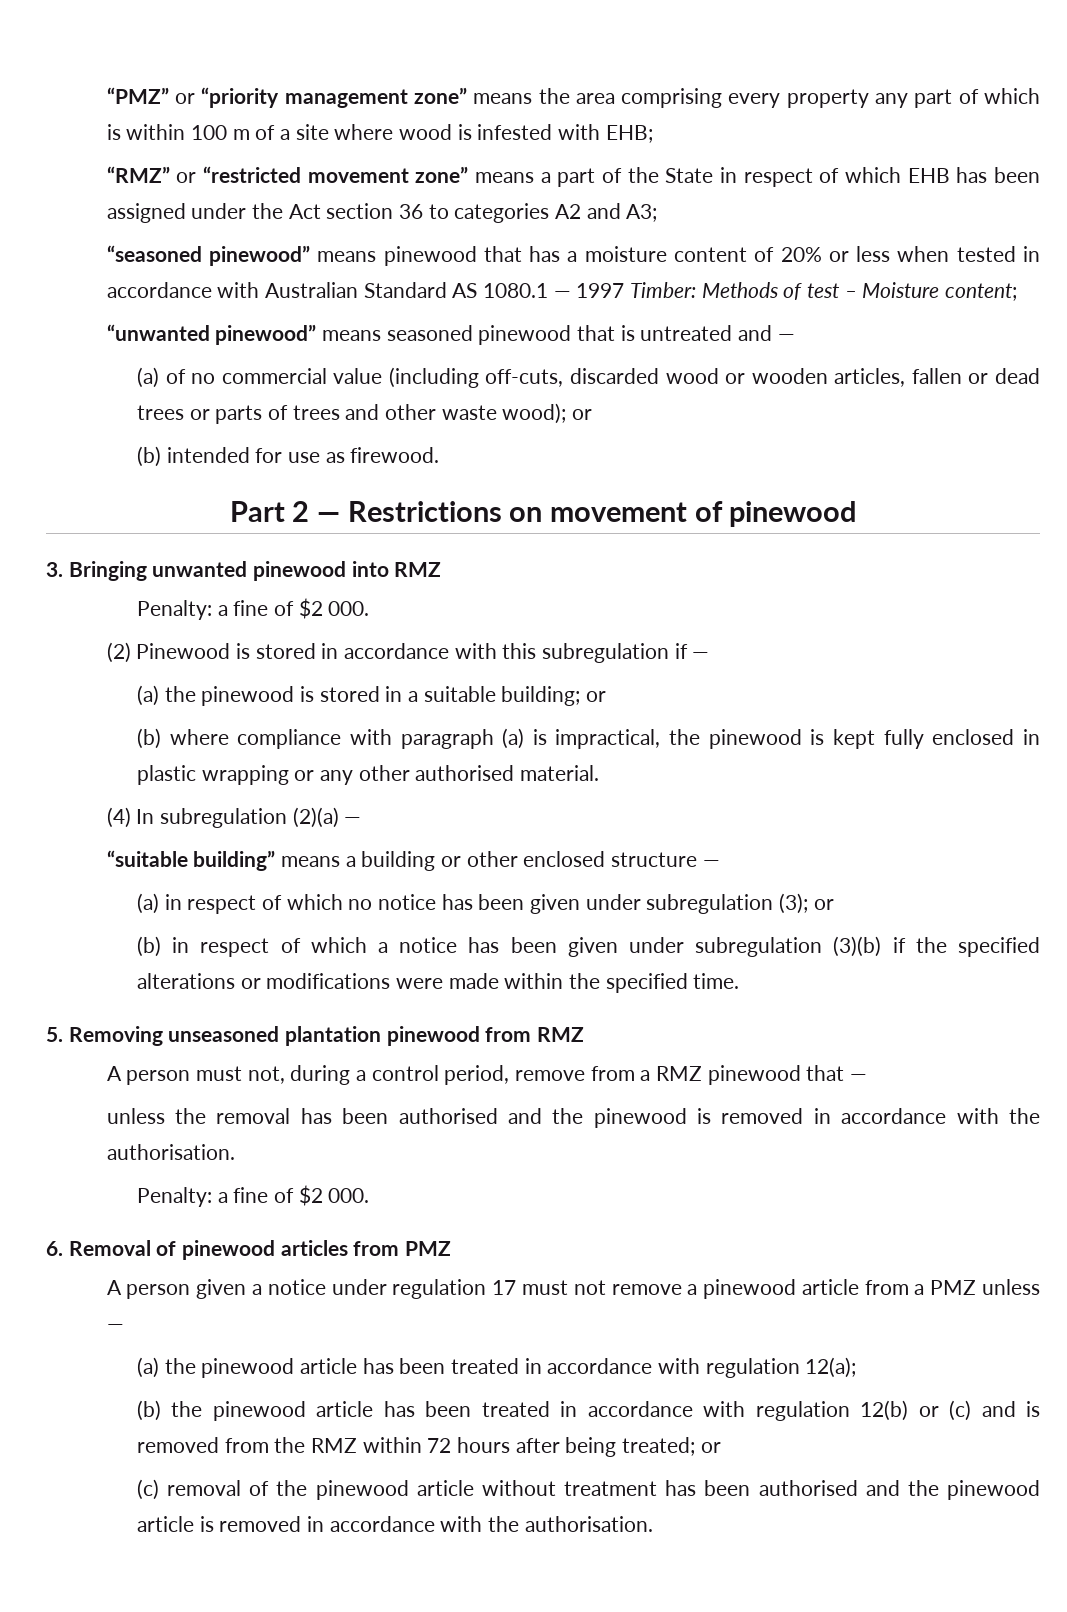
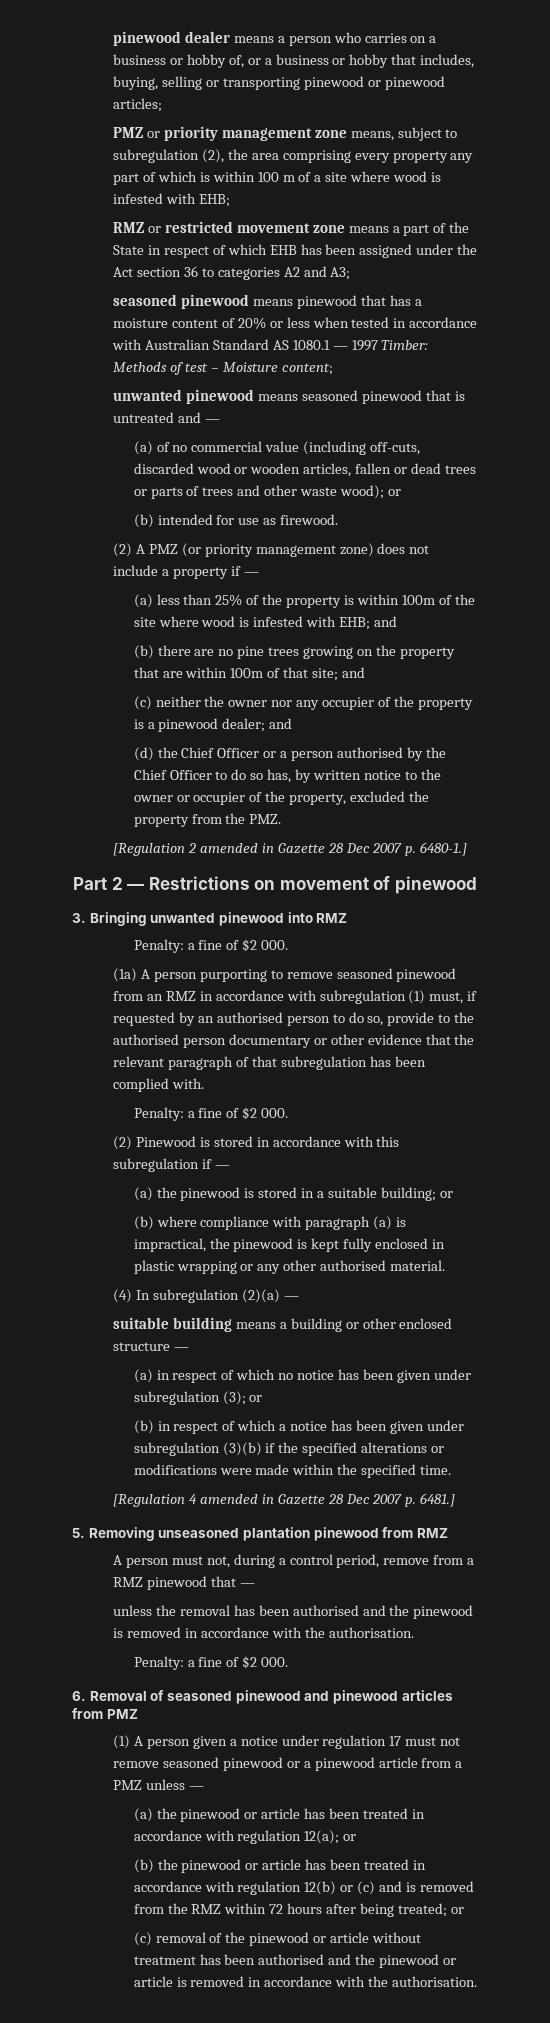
- “PMZ” or “priority management zone” means the area comprising every property any part of which is within 100 m of a site where wood is infested with EHB;
+ pinewood dealer means a person who carries on a business or hobby of, or a business or hobby that includes, buying, selling or transporting pinewood or pinewood articles;
+ PMZ or priority management zone means, subject to subregulation (2), the area comprising every property any part of which is within 100 m of a site where wood is infested with EHB;
- “RMZ” or “restricted movement zone” means a part of the State in respect of which EHB has been assigned under the Act section 36 to categories A2 and A3;
+ RMZ or restricted movement zone means a part of the State in respect of which EHB has been assigned under the Act section 36 to categories A2 and A3;
- “seasoned pinewood” means pinewood that has a moisture content of 20% or less when tested in accordance with Australian Standard AS 1080.1 — 1997 Timber: Methods of test – Moisture content;
+ seasoned pinewood means pinewood that has a moisture content of 20% or less when tested in accordance with Australian Standard AS 1080.1 — 1997 Timber: Methods of test – Moisture content;
- “unwanted pinewood” means seasoned pinewood that is untreated and —
+ unwanted pinewood means seasoned pinewood that is untreated and —
+ (2) A PMZ (or priority management zone) does not include a property if —
+ (a) less than 25% of the property is within 100m of the site where wood is infested with EHB; and
+ (b) there are no pine trees growing on the property that are within 100m of that site; and
+ (c) neither the owner nor any occupier of the property is a pinewood dealer; and
+ (d) the Chief Officer or a person authorised by the Chief Officer to do so has, by written notice to the owner or occupier of the property, excluded the property from the PMZ.
+ [Regulation 2 amended in Gazette 28 Dec 2007 p. 6480-1.]
+ (1a) A person purporting to remove seasoned pinewood from an RMZ in accordance with subregulation (1) must, if requested by an authorised person to do so, provide to the authorised person documentary or other evidence that the relevant paragraph of that subregulation has been complied with.
+ Penalty: a fine of $2 000.
- “suitable building” means a building or other enclosed structure —
+ suitable building means a building or other enclosed structure —
+ [Regulation 4 amended in Gazette 28 Dec 2007 p. 6481.]
- 6. Removal of pinewood articles from PMZ
+ 6. Removal of seasoned pinewood and pinewood articles from PMZ
- A person given a notice under regulation 17 must not remove a pinewood article from a PMZ unless —
+ (1) A person given a notice under regulation 17 must not remove seasoned pinewood or a pinewood article from a PMZ unless —
- (a) the pinewood article has been treated in accordance with regulation 12(a);
+ (a) the pinewood or article has been treated in accordance with regulation 12(a); or
- (b) the pinewood article has been treated in accordance with regulation 12(b) or (c) and is removed from the RMZ within 72 hours after being treated; or
+ (b) the pinewood or article has been treated in accordance with regulation 12(b) or (c) and is removed from the RMZ within 72 hours after being treated; or
- (c) removal of the pinewood article without treatment has been authorised and the pinewood article is removed in accordance with the authorisation.
+ (c) removal of the pinewood or article without treatment has been authorised and the pinewood or article is removed in accordance with the authorisation.

